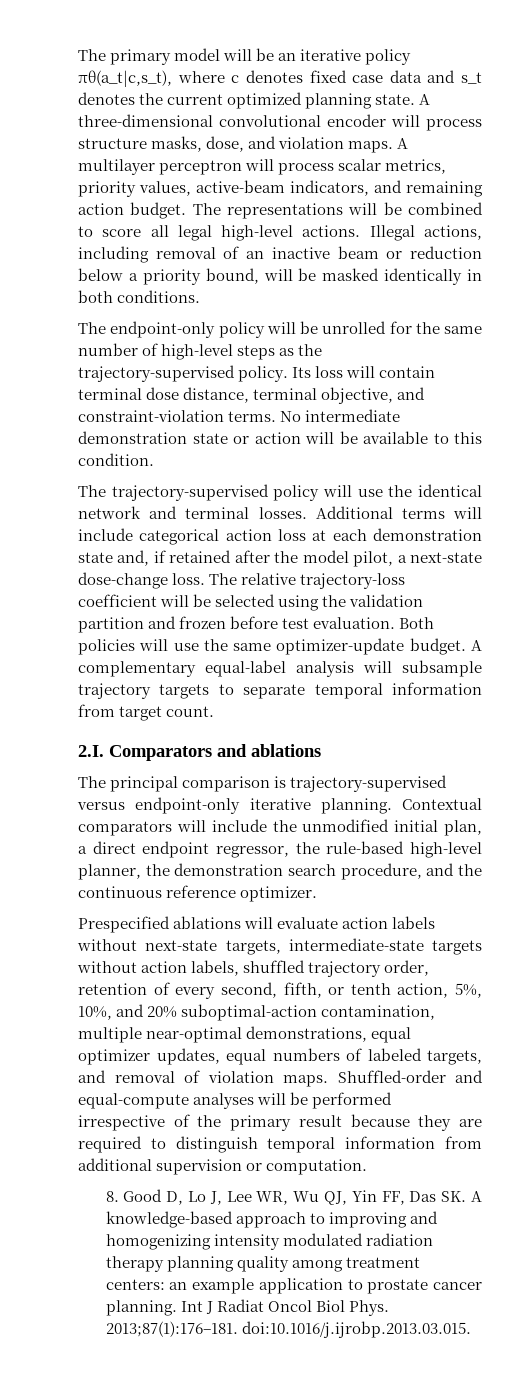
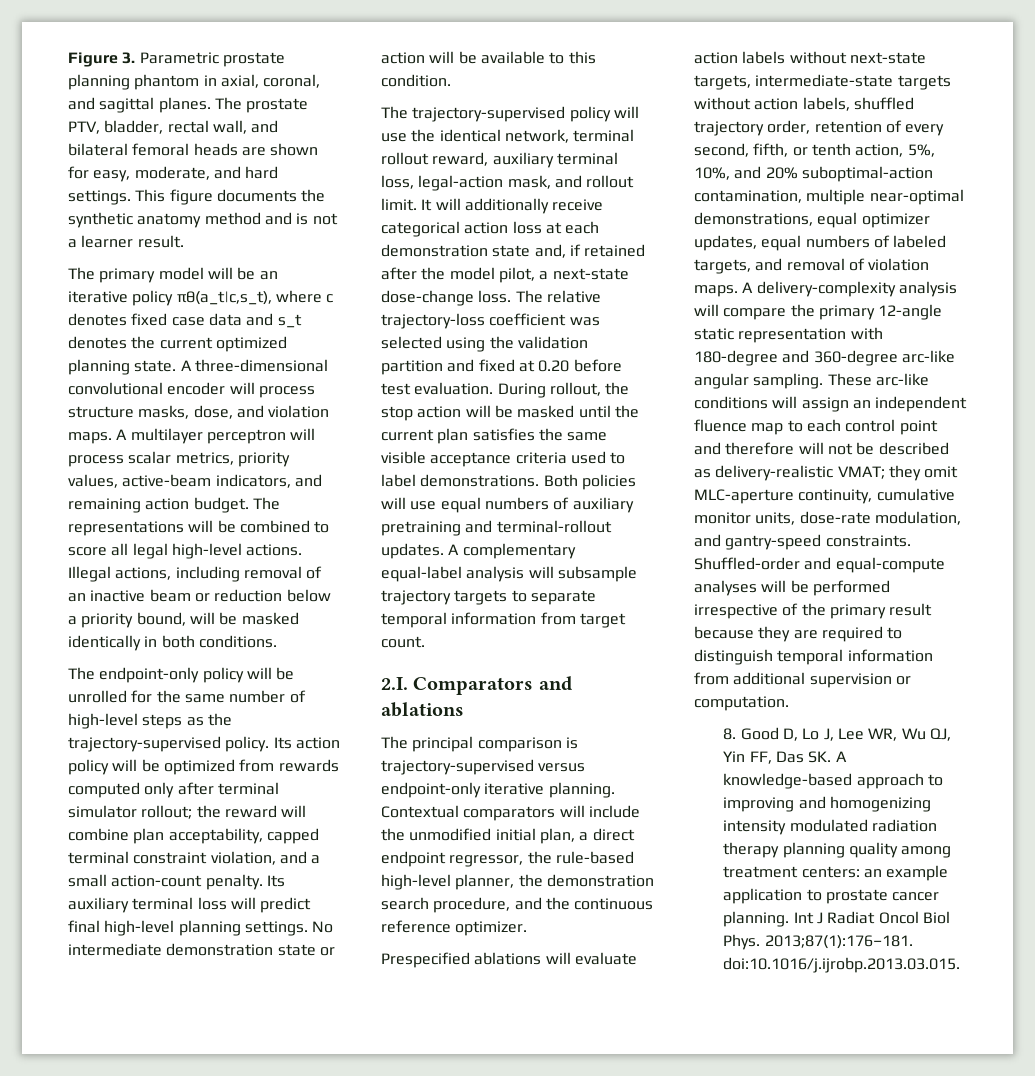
+ Figure 3. Parametric prostate planning phantom in axial, coronal, and sagittal planes. The prostate PTV, bladder, rectal wall, and bilateral femoral heads are shown for easy, moderate, and hard settings. This figure documents the synthetic anatomy method and is not a learner result.
- Its loss will contain terminal dose distance, terminal objective, and constraint-violation terms.
+ Its action policy will be optimized from rewards computed only after terminal simulator rollout; the reward will combine plan acceptability, capped terminal constraint violation, and a small action-count penalty. Its auxiliary terminal loss will predict final high-level planning settings.
- The trajectory-supervised policy will use the identical network and terminal losses. Additional terms will include categorical action loss at each demonstration state and, if retained after the model pilot, a next-state dose-change loss.
+ The trajectory-supervised policy will use the identical network, terminal rollout reward, auxiliary terminal loss, legal-action mask, and rollout limit. It will additionally receive categorical action loss at each demonstration state and, if retained after the model pilot, a next-state dose-change loss.
- The relative trajectory-loss coefficient will be selected using the validation partition and frozen before test evaluation. Both policies will use the same optimizer-update budget.
+ The relative trajectory-loss coefficient was selected using the validation partition and fixed at 0.20 before test evaluation. During rollout, the stop action will be masked until the current plan satisfies the same visible acceptance criteria used to label demonstrations. Both policies will use equal numbers of auxiliary pretraining and terminal-rollout updates.
+ A delivery-complexity analysis will compare the primary 12-angle static representation with 180-degree and 360-degree arc-like angular sampling. These arc-like conditions will assign an independent fluence map to each control point and therefore will not be described as delivery-realistic VMAT; they omit MLC-aperture continuity, cumulative monitor units, dose-rate modulation, and gantry-speed constraints.

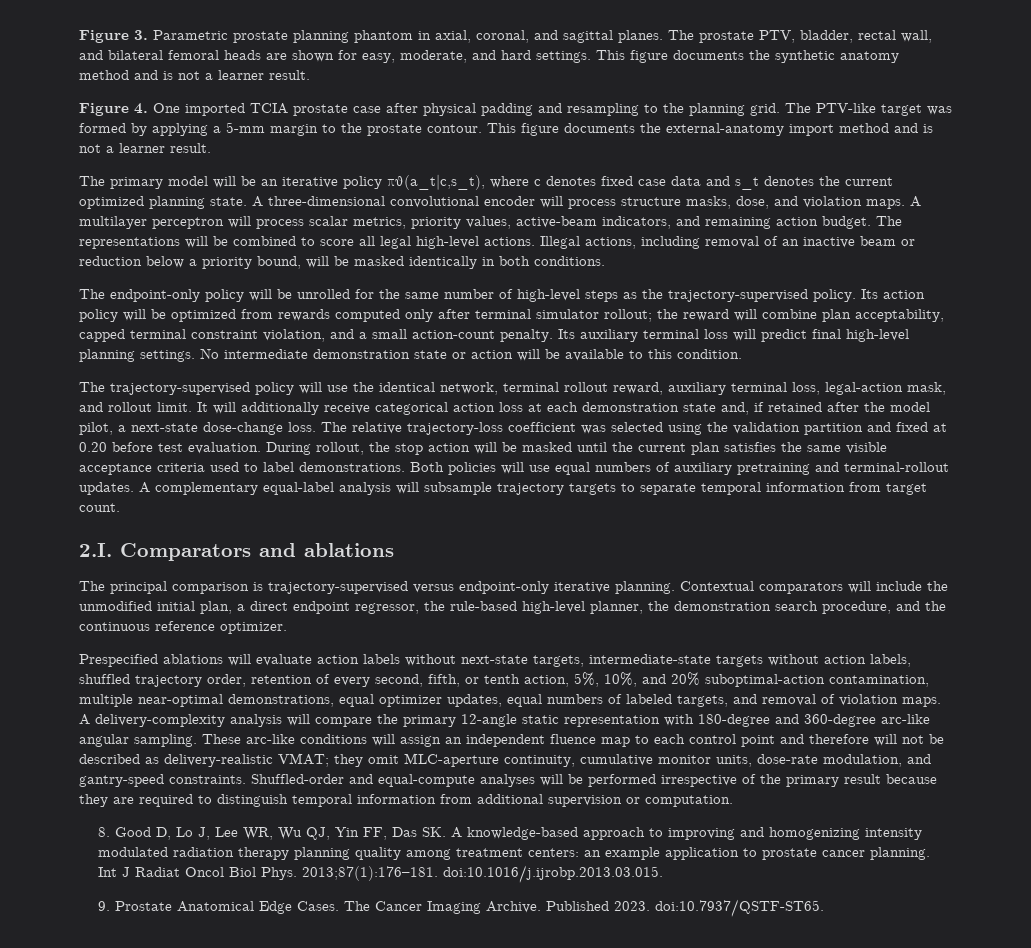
+ Figure 4. One imported TCIA prostate case after physical padding and resampling to the planning grid. The PTV-like target was formed by applying a 5-mm margin to the prostate contour. This figure documents the external-anatomy import method and is not a learner result.
+ 9. Prostate Anatomical Edge Cases. The Cancer Imaging Archive. Published 2023. doi:10.7937/QSTF-ST65.

